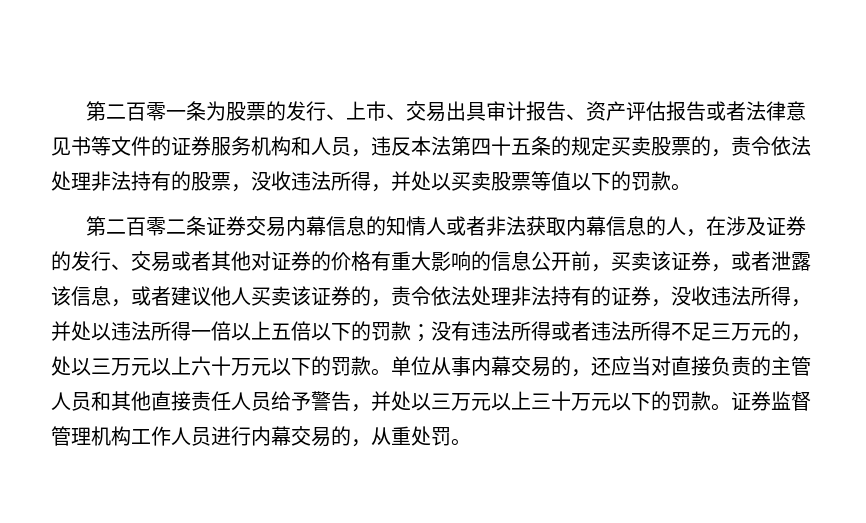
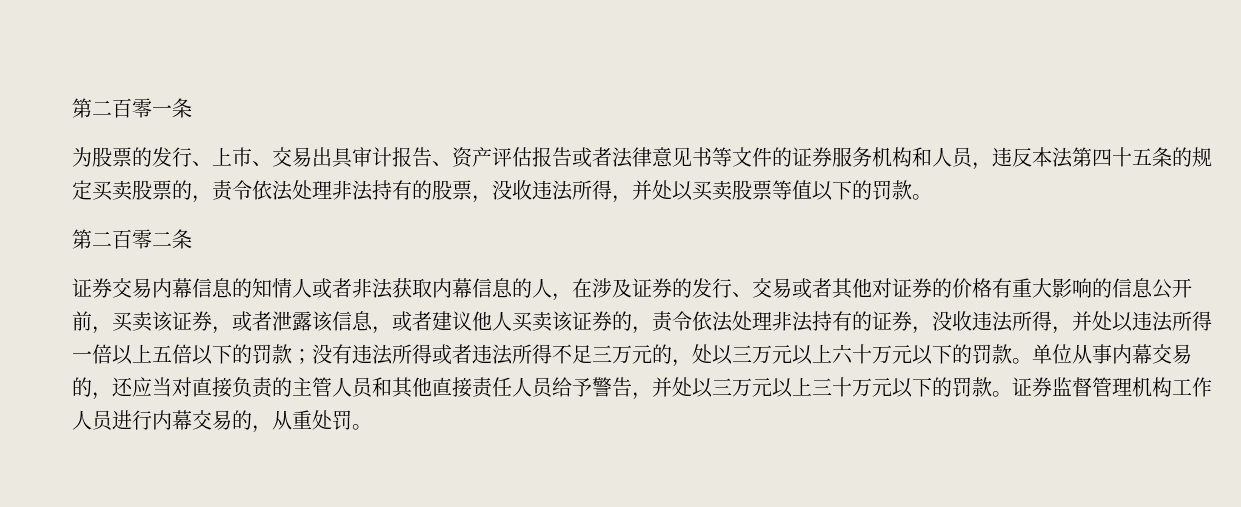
- 第二百零一条为股票的发行、上市、交易出具审计报告、资产评估报告或者法律意见书等文件的证券服务机构和人员，违反本法第四十五条的规定买卖股票的，责令依法处理非法持有的股票，没收违法所得，并处以买卖股票等值以下的罚款。
+ 第二百零一条
+ 为股票的发行、上市、交易出具审计报告、资产评估报告或者法律意见书等文件的证券服务机构和人员，违反本法第四十五条的规定买卖股票的，责令依法处理非法持有的股票，没收违法所得，并处以买卖股票等值以下的罚款。
- 第二百零二条证券交易内幕信息的知情人或者非法获取内幕信息的人，在涉及证券的发行、交易或者其他对证券的价格有重大影响的信息公开前，买卖该证券，或者泄露该信息，或者建议他人买卖该证券的，责令依法处理非法持有的证券，没收违法所得，并处以违法所得一倍以上五倍以下的罚款；
+ 第二百零二条
+ 证券交易内幕信息的知情人或者非法获取内幕信息的人，在涉及证券的发行、交易或者其他对证券的价格有重大影响的信息公开前，买卖该证券，或者泄露该信息，或者建议他人买卖该证券的，责令依法处理非法持有的证券，没收违法所得，并处以违法所得一倍以上五倍以下的罚款；

